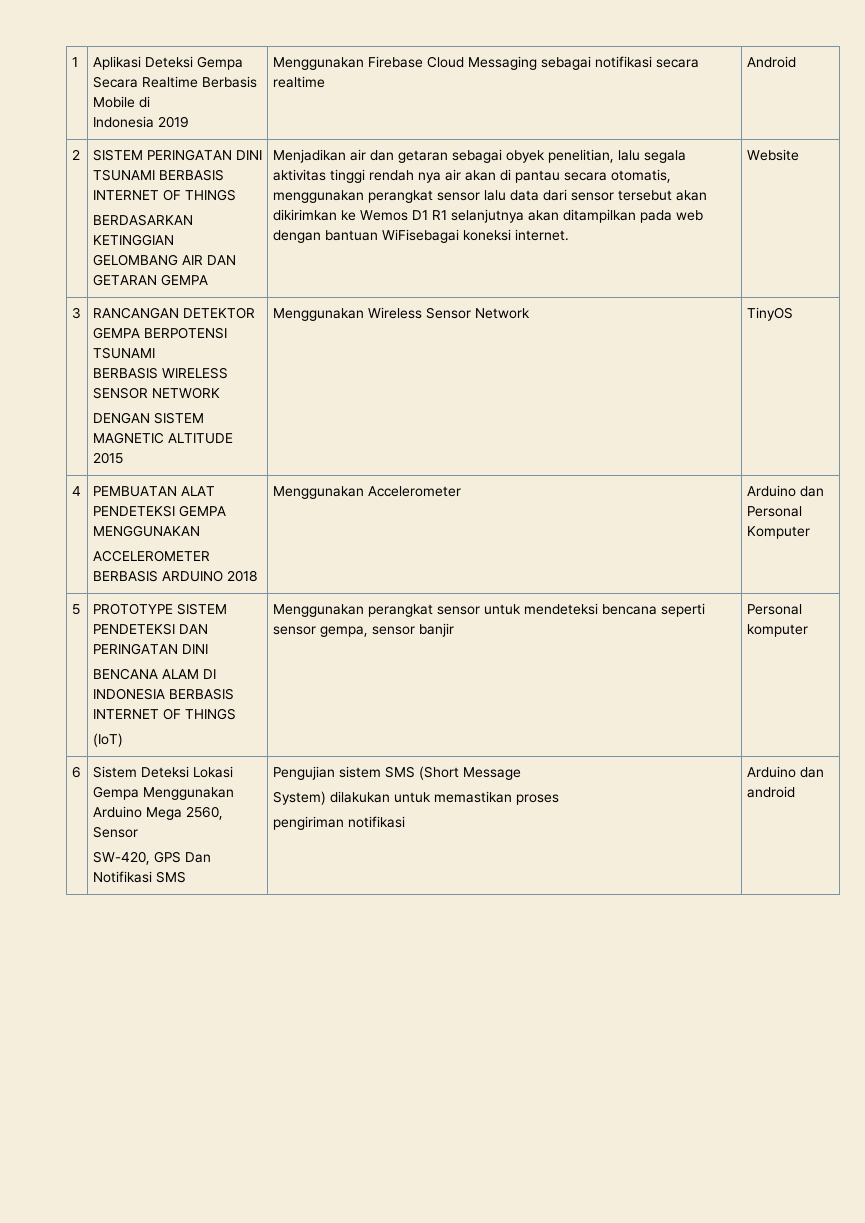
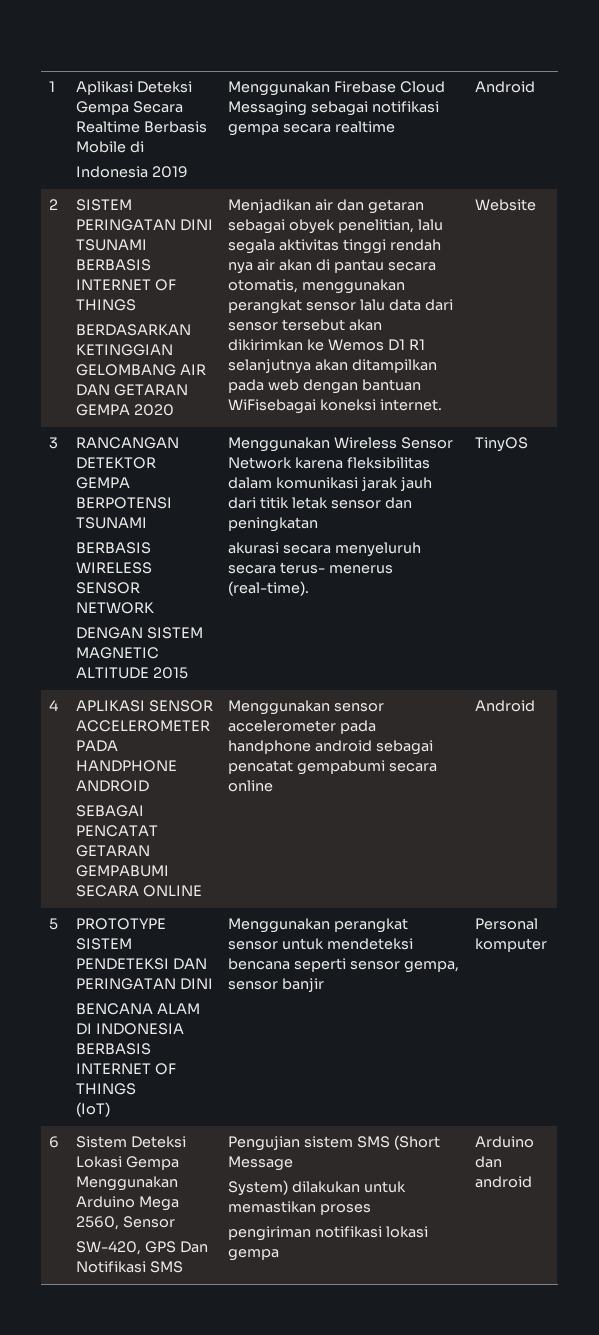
  1 | Aplikasi Deteksi Gempa Secara Realtime Berbasis Mobile di
- Indonesia 2019 | Menggunakan Firebase Cloud Messaging sebagai notifikasi secara realtime | Android
+ Indonesia 2019 | Menggunakan Firebase Cloud Messaging sebagai notifikasi gempa secara realtime | Android
- BERDASARKAN KETINGGIAN GELOMBANG AIR DAN GETARAN GEMPA
+ BERDASARKAN KETINGGIAN GELOMBANG AIR DAN GETARAN GEMPA 2020
  3 | RANCANGAN DETEKTOR GEMPA BERPOTENSI TSUNAMI
  BERBASIS WIRELESS SENSOR NETWORK
- DENGAN SISTEM MAGNETIC ALTITUDE 2015 | Menggunakan Wireless Sensor Network | TinyOS
- 4 | PEMBUATAN ALAT PENDETEKSI GEMPA MENGGUNAKAN
- ACCELEROMETER BERBASIS ARDUINO 2018 | Menggunakan Accelerometer | Arduino dan Personal Komputer
+ DENGAN SISTEM MAGNETIC ALTITUDE 2015 | Menggunakan Wireless Sensor Network karena fleksibilitas dalam komunikasi jarak jauh dari titik letak sensor dan peningkatan
+ akurasi secara menyeluruh secara terus- menerus (real-time). | TinyOS
+ 4 | APLIKASI SENSOR ACCELEROMETER PADA HANDPHONE ANDROID
+ SEBAGAI PENCATAT GETARAN GEMPABUMI SECARA ONLINE | Menggunakan sensor accelerometer pada handphone android sebagai pencatat gempabumi secara online | Android
  6 | Sistem Deteksi Lokasi Gempa Menggunakan Arduino Mega 2560, Sensor
  SW-420, GPS Dan Notifikasi SMS | Pengujian sistem SMS (Short Message
  System) dilakukan untuk memastikan proses
- pengiriman notifikasi | Arduino dan android
+ pengiriman notifikasi lokasi gempa | Arduino dan android

